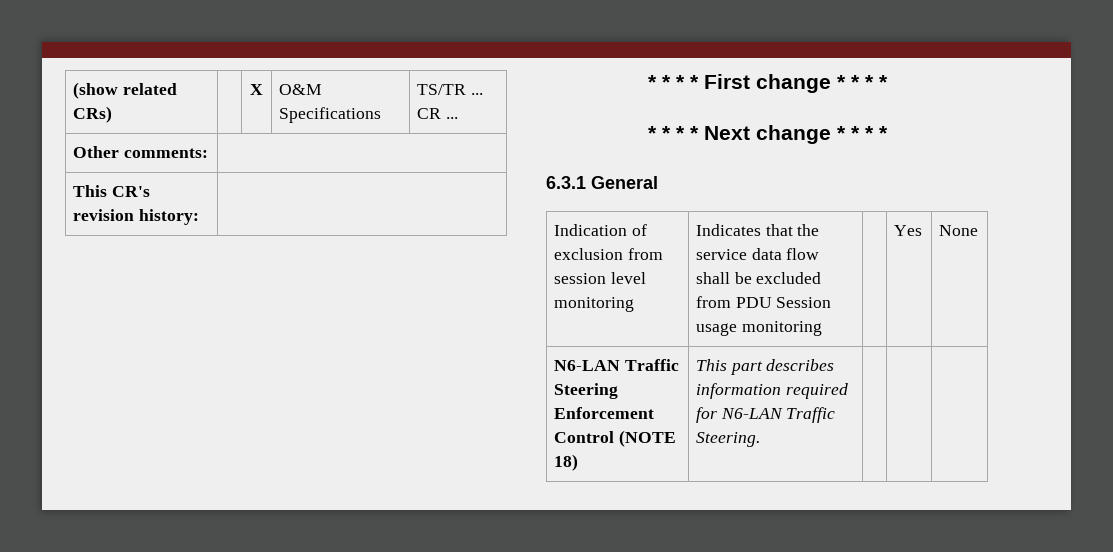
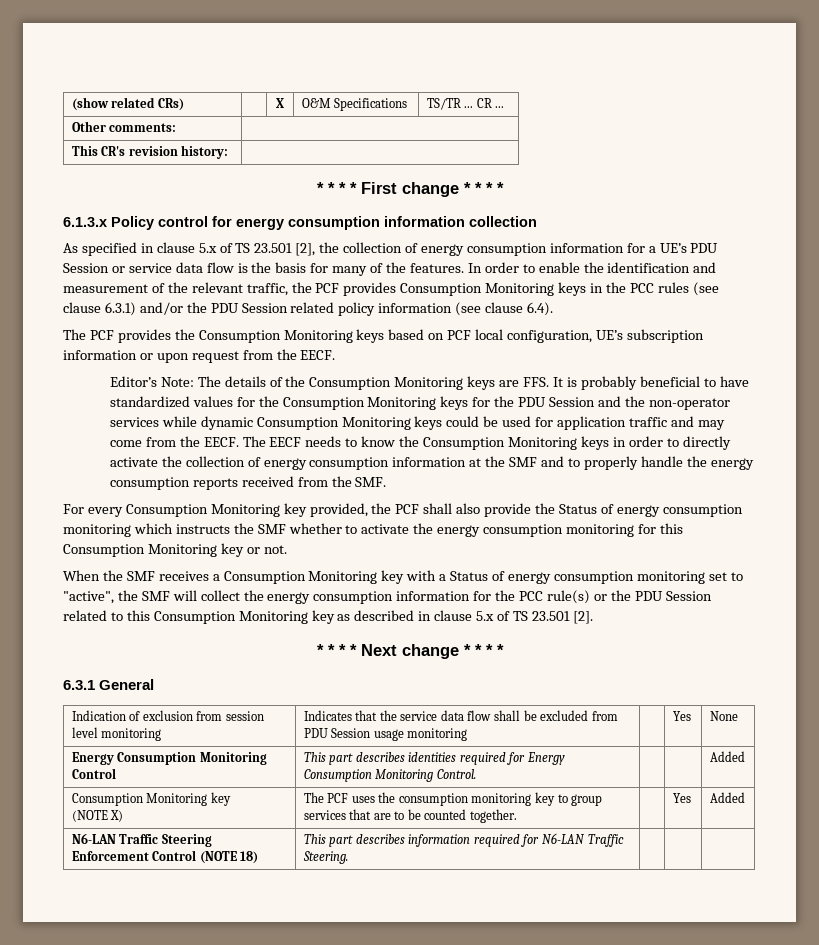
+ 6.1.3.x Policy control for energy consumption information collection
+ As specified in clause 5.x of TS 23.501 [2], the collection of energy consumption information for a UE’s PDU Session or service data flow is the basis for many of the features. In order to enable the identification and measurement of the relevant traffic, the PCF provides Consumption Monitoring keys in the PCC rules (see clause 6.3.1) and/or the PDU Session related policy information (see clause 6.4).
+ The PCF provides the Consumption Monitoring keys based on PCF local configuration, UE’s subscription information or upon request from the EECF.
+ Editor’s Note: The details of the Consumption Monitoring keys are FFS. It is probably beneficial to have standardized values for the Consumption Monitoring keys for the PDU Session and the non-operator services while dynamic Consumption Monitoring keys could be used for application traffic and may come from the EECF. The EECF needs to know the Consumption Monitoring keys in order to directly activate the collection of energy consumption information at the SMF and to properly handle the energy consumption reports received from the SMF.
+ For every Consumption Monitoring key provided, the PCF shall also provide the Status of energy consumption monitoring which instructs the SMF whether to activate the energy consumption monitoring for this Consumption Monitoring key or not.
+ When the SMF receives a Consumption Monitoring key with a Status of energy consumption monitoring set to "active", the SMF will collect the energy consumption information for the PCC rule(s) or the PDU Session related to this Consumption Monitoring key as described in clause 5.x of TS 23.501 [2].
+ Energy Consumption Monitoring Control | This part describes identities required for Energy Consumption Monitoring Control. | | | Added
+ Consumption Monitoring key
+ (NOTE X) | The PCF uses the consumption monitoring key to group services that are to be counted together. | | Yes | Added

